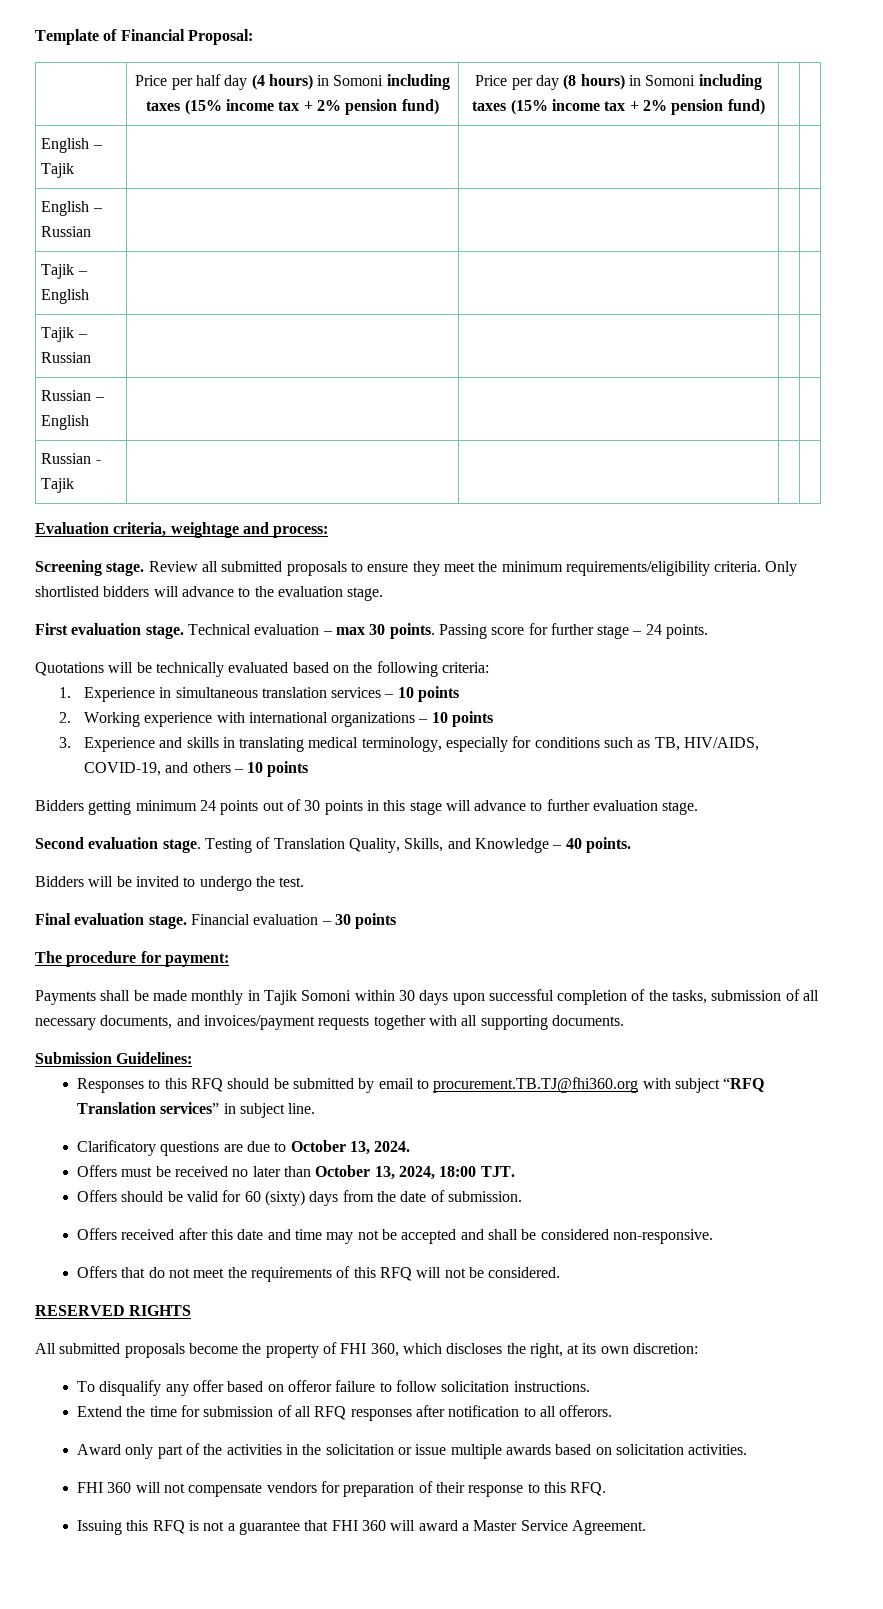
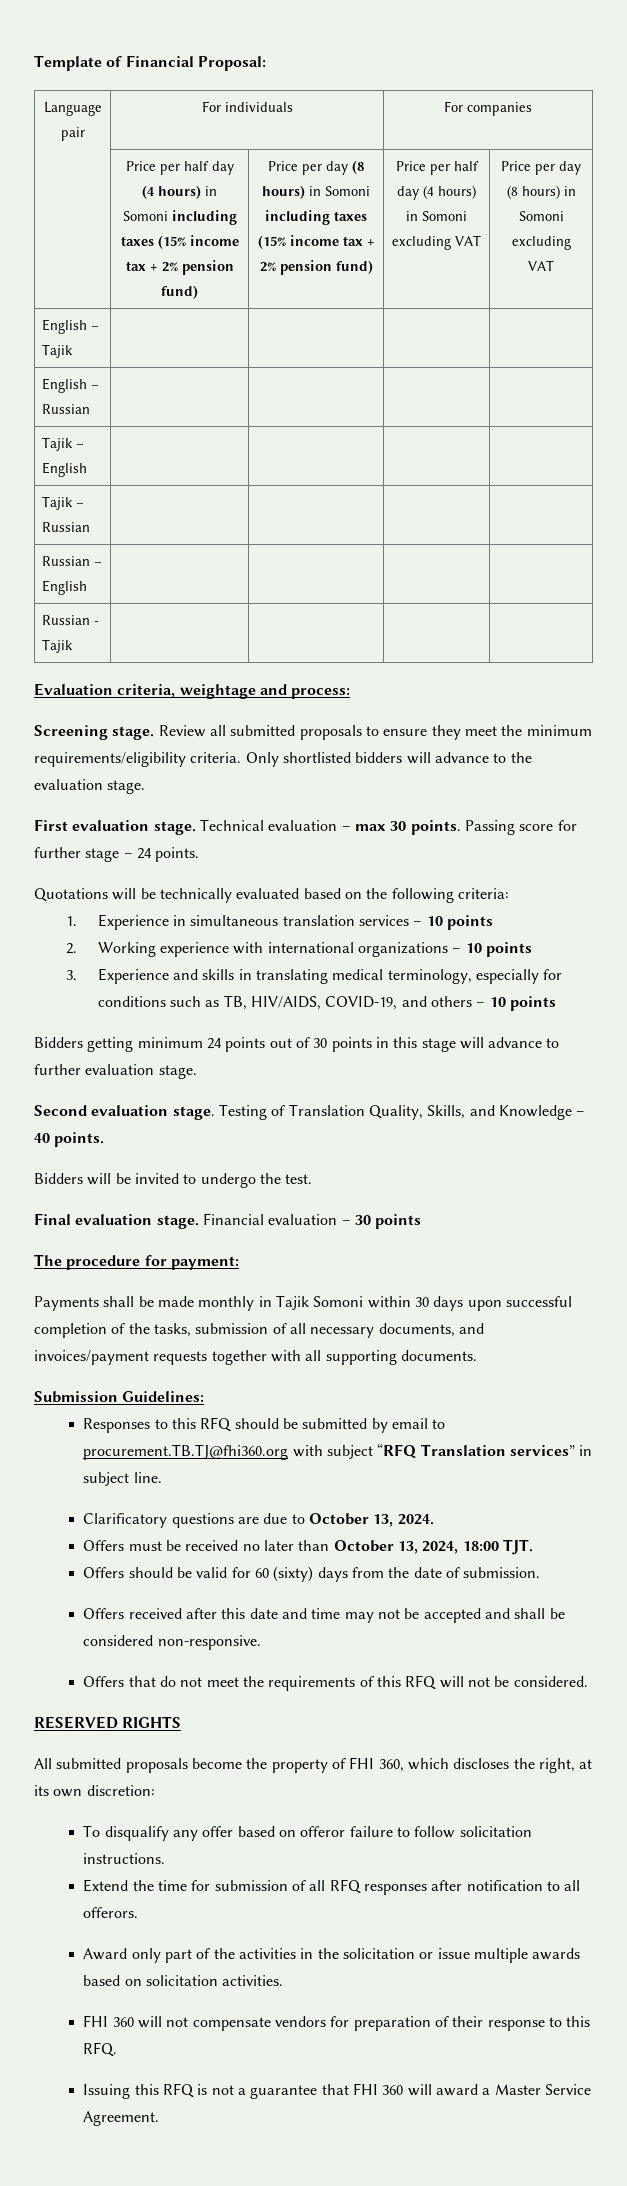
+ Language pair | For individuals | For companies
+ Price per half day (4 hours) in Somoni excluding VAT | Price per day (8 hours) in Somoni excluding VAT

